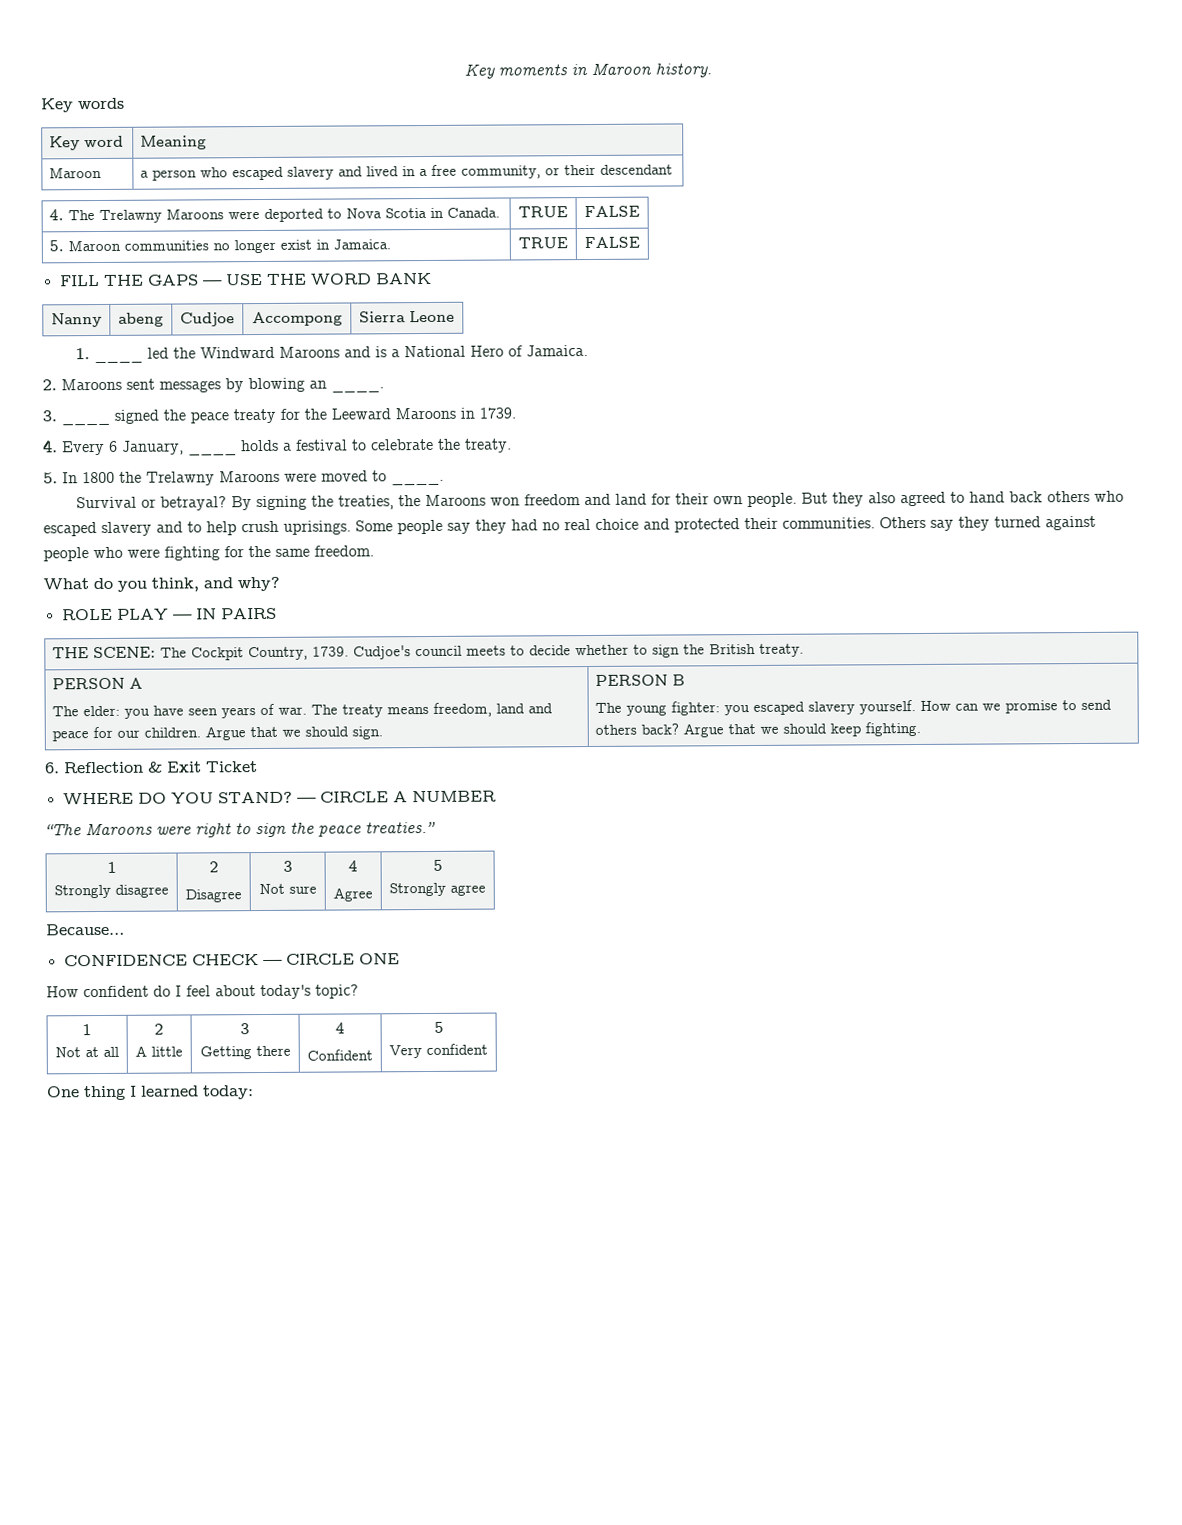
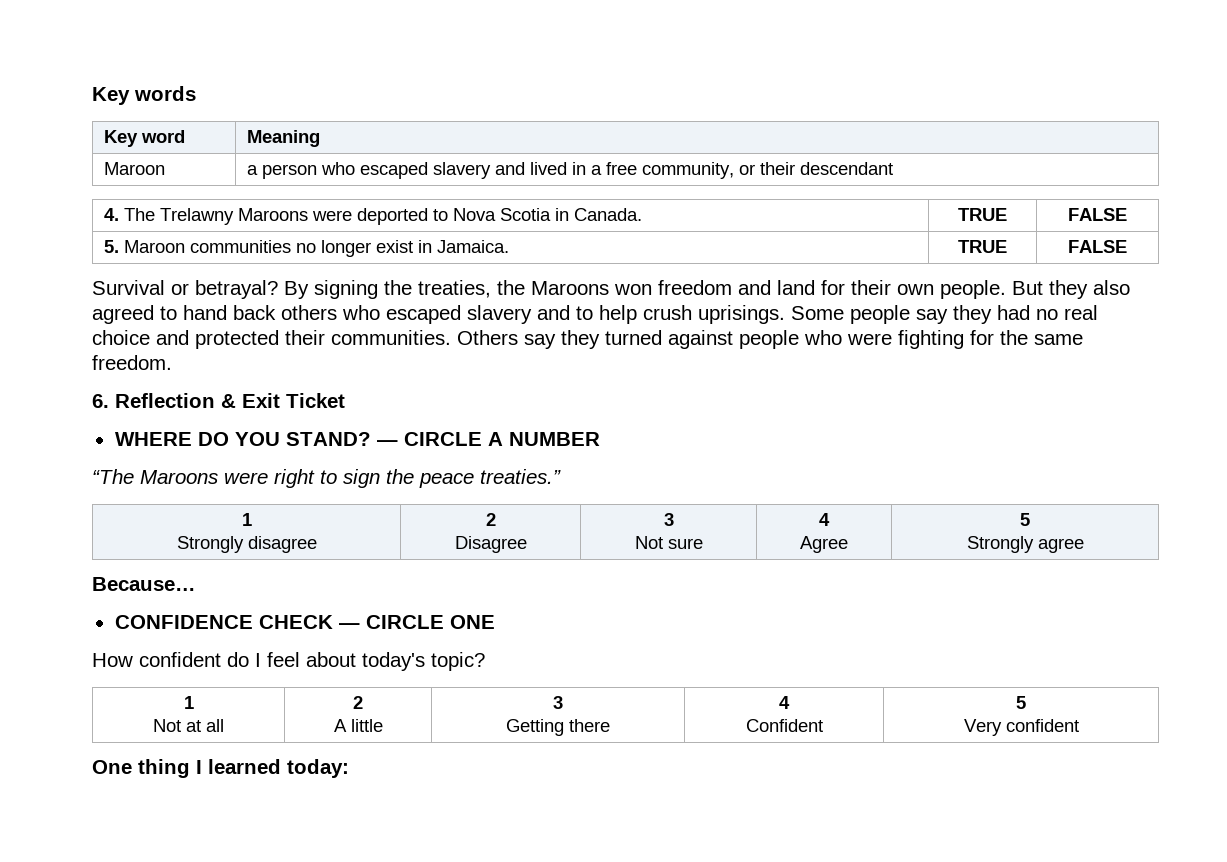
- Key moments in Maroon history.
- FILL THE GAPS — USE THE WORD BANK
- Nanny | abeng | Cudjoe | Accompong | Sierra Leone
- 1. ____ led the Windward Maroons and is a National Hero of Jamaica.
- 2. Maroons sent messages by blowing an ____.
- 3. ____ signed the peace treaty for the Leeward Maroons in 1739.
- 4. Every 6 January, ____ holds a festival to celebrate the treaty.
- 5. In 1800 the Trelawny Maroons were moved to ____.
- What do you think, and why?
- ROLE PLAY — IN PAIRS
- THE SCENE: The Cockpit Country, 1739. Cudjoe's council meets to decide whether to sign the British treaty.
- PERSON A
- The elder: you have seen years of war. The treaty means freedom, land and peace for our children. Argue that we should sign. | PERSON B
- The young fighter: you escaped slavery yourself. How can we promise to send others back? Argue that we should keep fighting.

